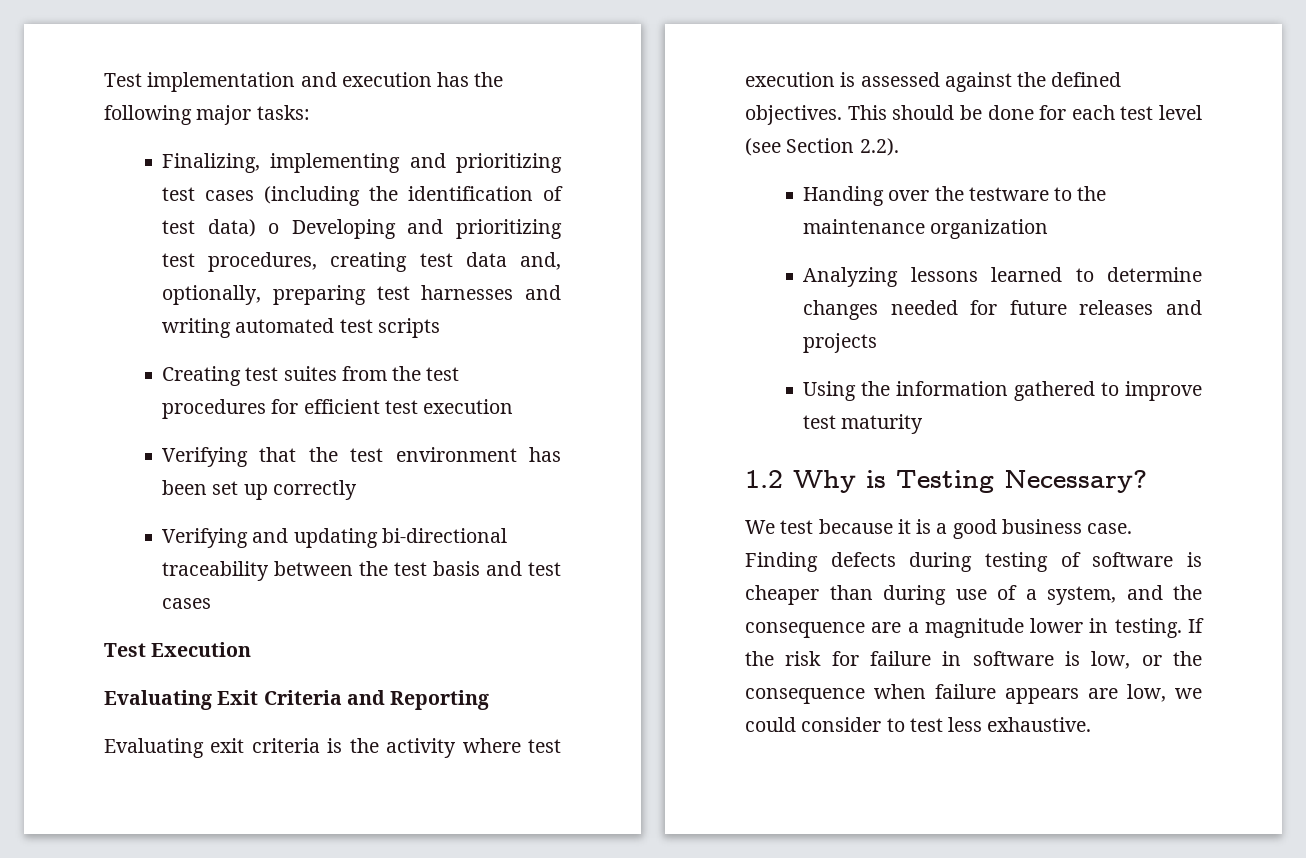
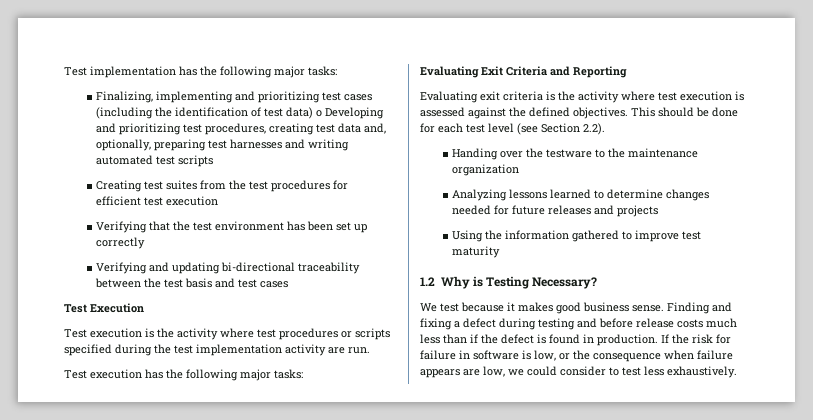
- Test implementation and execution has the following major tasks:
+ Test implementation has the following major tasks:
+ Test execution is the activity where test procedures or scripts specified during the test implementation activity are run.
+ Test execution has the following major tasks:
- We test because it is a good business case. Finding defects during testing of software is cheaper than during use of a system, and the consequence are a magnitude lower in testing.
+ We test because it makes good business sense. Finding and fixing a defect during testing and before release costs much less than if the defect is found in production.
- If the risk for failure in software is low, or the consequence when failure appears are low, we could consider to test less exhaustive.
+ If the risk for failure in software is low, or the consequence when failure appears are low, we could consider to test less exhaustively.

